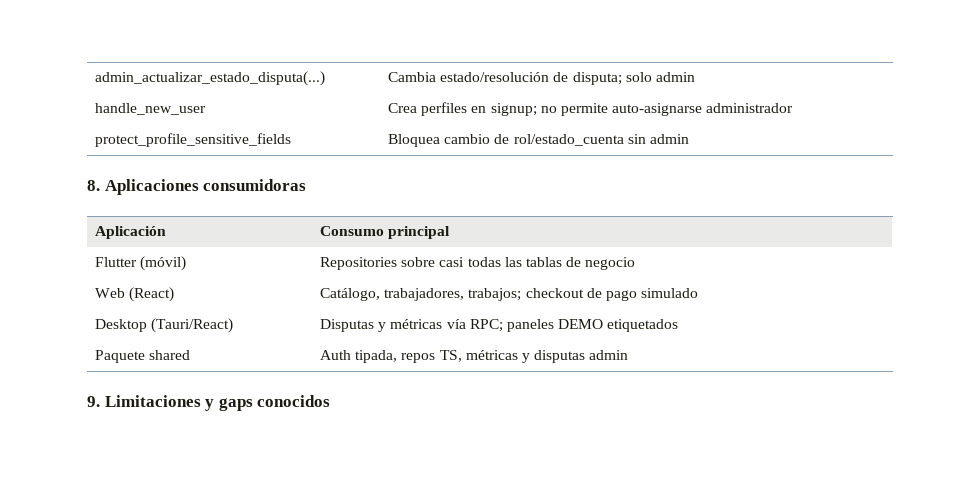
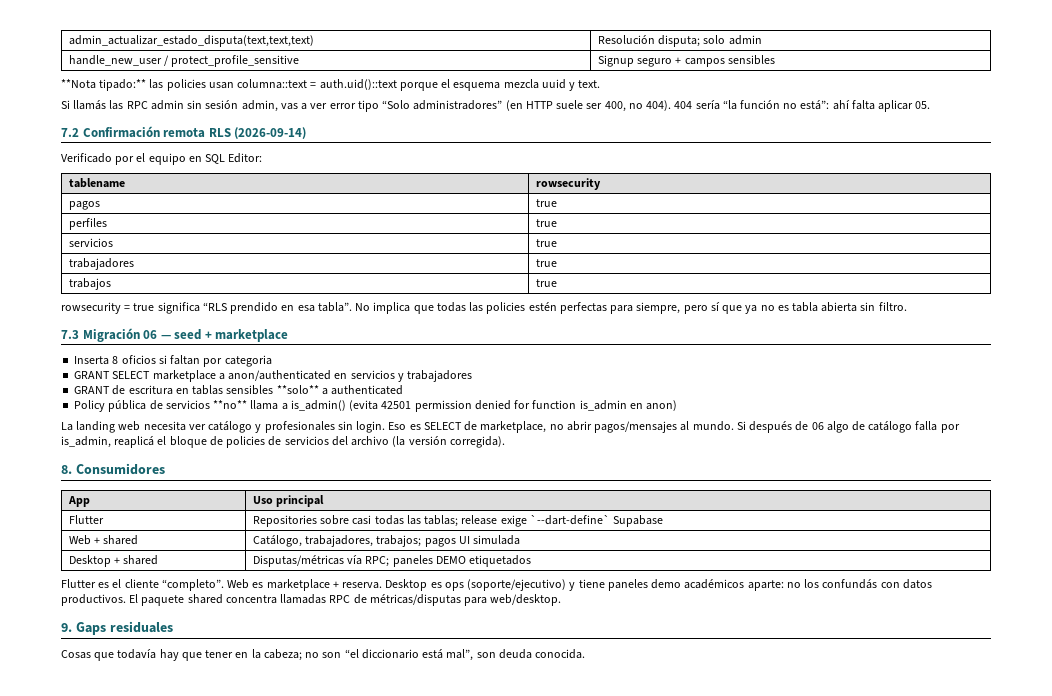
- admin_actualizar_estado_disputa(...) | Cambia estado/resolución de disputa; solo admin
+ admin_actualizar_estado_disputa(text,text,text) | Resolución disputa; solo admin
- handle_new_user | Crea perfiles en signup; no permite auto-asignarse administrador
- protect_profile_sensitive_fields | Bloquea cambio de rol/estado_cuenta sin admin
- 8. Aplicaciones consumidoras
- Aplicación | Consumo principal
+ handle_new_user / protect_profile_sensitive | Signup seguro + campos sensibles
+ **Nota tipado:** las policies usan columna::text = auth.uid()::text porque el esquema mezcla uuid y text.
+ Si llamás las RPC admin sin sesión admin, vas a ver error tipo “Solo administradores” (en HTTP suele ser 400, no 404). 404 sería “la función no está”: ahí falta aplicar 05.
+ 7.2 Confirmación remota RLS (2026-09-14)
+ Verificado por el equipo en SQL Editor:
+ tablename | rowsecurity
+ pagos | true
+ perfiles | true
+ servicios | true
+ trabajadores | true
+ trabajos | true
+ rowsecurity = true significa “RLS prendido en esa tabla”. No implica que todas las policies estén perfectas para siempre, pero sí que ya no es tabla abierta sin filtro.
+ 7.3 Migración 06 — seed + marketplace
+ Inserta 8 oficios si faltan por categoria
+ GRANT SELECT marketplace a anon/authenticated en servicios y trabajadores
+ GRANT de escritura en tablas sensibles **solo** a authenticated
+ Policy pública de servicios **no** llama a is_admin() (evita 42501 permission denied for function is_admin en anon)
+ La landing web necesita ver catálogo y profesionales sin login. Eso es SELECT de marketplace, no abrir pagos/mensajes al mundo. Si después de 06 algo de catálogo falla por is_admin, reaplicá el bloque de policies de servicios del archivo (la versión corregida).
+ 8. Consumidores
+ App | Uso principal
- Flutter (móvil) | Repositories sobre casi todas las tablas de negocio
- Web (React) | Catálogo, trabajadores, trabajos; checkout de pago simulado
- Desktop (Tauri/React) | Disputas y métricas vía RPC; paneles DEMO etiquetados
+ Flutter | Repositories sobre casi todas las tablas; release exige `--dart-define` Supabase
+ Web + shared | Catálogo, trabajadores, trabajos; pagos UI simulada
+ Desktop + shared | Disputas/métricas vía RPC; paneles DEMO etiquetados
- Paquete shared | Auth tipada, repos TS, métricas y disputas admin
- 9. Limitaciones y gaps conocidos
+ Flutter es el cliente “completo”. Web es marketplace + reserva. Desktop es ops (soporte/ejecutivo) y tiene paneles demo académicos aparte: no los confundás con datos productivos. El paquete shared concentra llamadas RPC de métricas/disputas para web/desktop.
+ 9. Gaps residuales
+ Cosas que todavía hay que tener en la cabeza; no son “el diccionario está mal”, son deuda conocida.

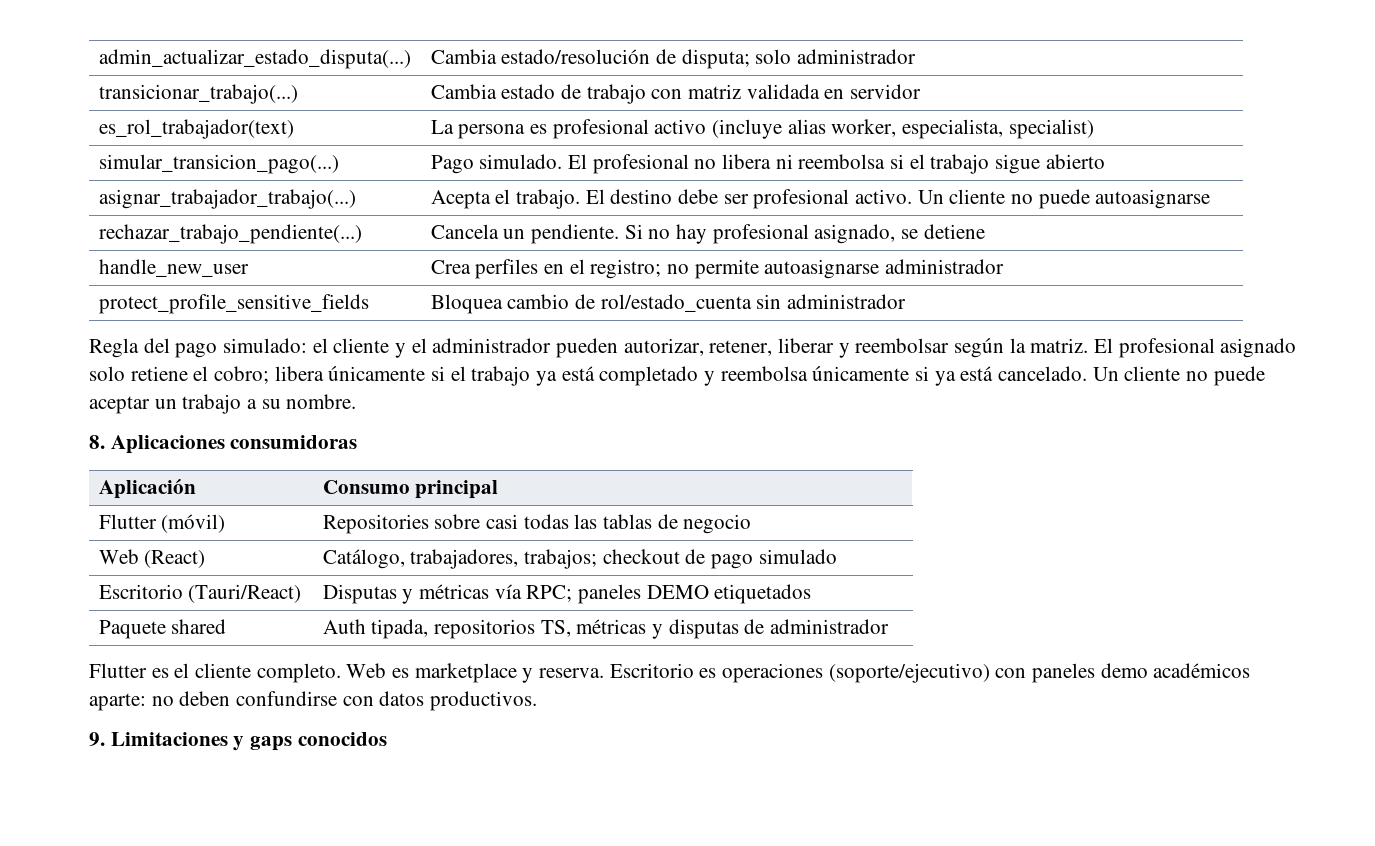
- admin_actualizar_estado_disputa(text,text,text) | Resolución disputa; solo admin
- handle_new_user / protect_profile_sensitive | Signup seguro + campos sensibles
- **Nota tipado:** las policies usan columna::text = auth.uid()::text porque el esquema mezcla uuid y text.
- Si llamás las RPC admin sin sesión admin, vas a ver error tipo “Solo administradores” (en HTTP suele ser 400, no 404). 404 sería “la función no está”: ahí falta aplicar 05.
- 7.2 Confirmación remota RLS (2026-09-14)
- Verificado por el equipo en SQL Editor:
- tablename | rowsecurity
- pagos | true
- perfiles | true
- servicios | true
- trabajadores | true
- trabajos | true
- rowsecurity = true significa “RLS prendido en esa tabla”. No implica que todas las policies estén perfectas para siempre, pero sí que ya no es tabla abierta sin filtro.
- 7.3 Migración 06 — seed + marketplace
- Inserta 8 oficios si faltan por categoria
- GRANT SELECT marketplace a anon/authenticated en servicios y trabajadores
- GRANT de escritura en tablas sensibles **solo** a authenticated
- Policy pública de servicios **no** llama a is_admin() (evita 42501 permission denied for function is_admin en anon)
- La landing web necesita ver catálogo y profesionales sin login. Eso es SELECT de marketplace, no abrir pagos/mensajes al mundo. Si después de 06 algo de catálogo falla por is_admin, reaplicá el bloque de policies de servicios del archivo (la versión corregida).
- 8. Consumidores
- App | Uso principal
+ admin_actualizar_estado_disputa(...) | Cambia estado/resolución de disputa; solo administrador
+ transicionar_trabajo(...) | Cambia estado de trabajo con matriz validada en servidor
+ es_rol_trabajador(text) | La persona es profesional activo (incluye alias worker, especialista, specialist)
+ simular_transicion_pago(...) | Pago simulado. El profesional no libera ni reembolsa si el trabajo sigue abierto
+ asignar_trabajador_trabajo(...) | Acepta el trabajo. El destino debe ser profesional activo. Un cliente no puede autoasignarse
+ rechazar_trabajo_pendiente(...) | Cancela un pendiente. Si no hay profesional asignado, se detiene
+ handle_new_user | Crea perfiles en el registro; no permite autoasignarse administrador
+ protect_profile_sensitive_fields | Bloquea cambio de rol/estado_cuenta sin administrador
+ Regla del pago simulado: el cliente y el administrador pueden autorizar, retener, liberar y reembolsar según la matriz. El profesional asignado solo retiene el cobro; libera únicamente si el trabajo ya está completado y reembolsa únicamente si ya está cancelado. Un cliente no puede aceptar un trabajo a su nombre.
+ 8. Aplicaciones consumidoras
+ Aplicación | Consumo principal
- Flutter | Repositories sobre casi todas las tablas; release exige `--dart-define` Supabase
- Web + shared | Catálogo, trabajadores, trabajos; pagos UI simulada
- Desktop + shared | Disputas/métricas vía RPC; paneles DEMO etiquetados
+ Flutter (móvil) | Repositories sobre casi todas las tablas de negocio
+ Web (React) | Catálogo, trabajadores, trabajos; checkout de pago simulado
+ Escritorio (Tauri/React) | Disputas y métricas vía RPC; paneles DEMO etiquetados
+ Paquete shared | Auth tipada, repositorios TS, métricas y disputas de administrador
- Flutter es el cliente “completo”.
+ Flutter es el cliente completo.
- Web es marketplace + reserva. Desktop es ops (soporte/ejecutivo) y tiene paneles demo académicos aparte: no los confundás con datos productivos. El paquete shared concentra llamadas RPC de métricas/disputas para web/desktop.
- 9. Gaps residuales
- Cosas que todavía hay que tener en la cabeza; no son “el diccionario está mal”, son deuda conocida.
+ Web es marketplace y reserva. Escritorio es operaciones (soporte/ejecutivo) con paneles demo académicos aparte: no deben confundirse con datos productivos.
+ 9. Limitaciones y gaps conocidos

